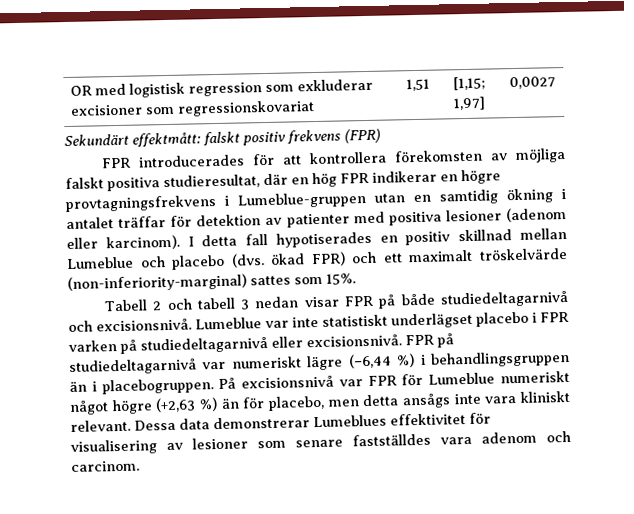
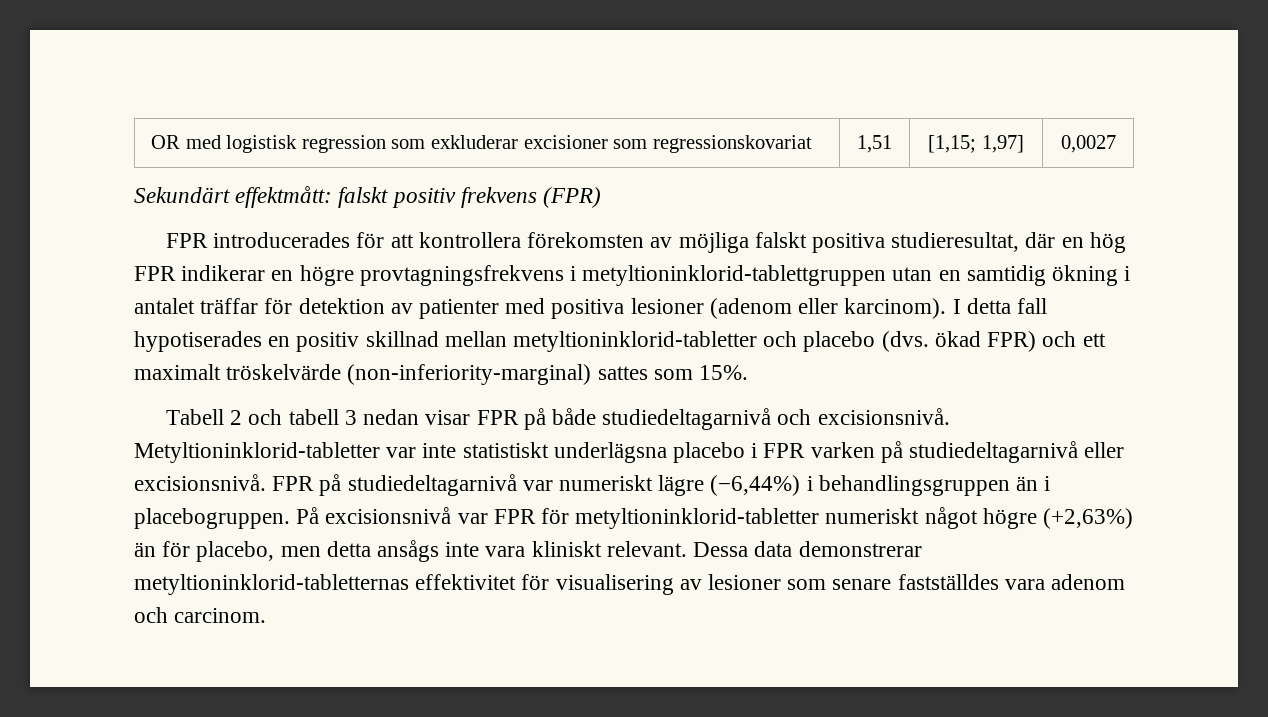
- FPR introducerades för att kontrollera förekomsten av möjliga falskt positiva studieresultat, där en hög FPR indikerar en högre provtagningsfrekvens i Lumeblue-gruppen utan en samtidig ökning i antalet träffar för detektion av patienter med positiva lesioner (adenom eller karcinom).
+ FPR introducerades för att kontrollera förekomsten av möjliga falskt positiva studieresultat, där en hög FPR indikerar en högre provtagningsfrekvens i metyltioninklorid-tablettgruppen utan en samtidig ökning i antalet träffar för detektion av patienter med positiva lesioner (adenom eller karcinom).
- I detta fall hypotiserades en positiv skillnad mellan Lumeblue och placebo (dvs. ökad FPR) och ett maximalt tröskelvärde (non-inferiority-marginal) sattes som 15%.
+ I detta fall hypotiserades en positiv skillnad mellan metyltioninklorid-tabletter och placebo (dvs. ökad FPR) och ett maximalt tröskelvärde (non-inferiority-marginal) sattes som 15%.
- Lumeblue var inte statistiskt underlägset placebo i FPR varken på studiedeltagarnivå eller excisionsnivå.
+ Metyltioninklorid-tabletter var inte statistiskt underlägsna placebo i FPR varken på studiedeltagarnivå eller excisionsnivå.
- FPR på studiedeltagarnivå var numeriskt lägre (−6,44 %) i behandlingsgruppen än i placebogruppen.
+ FPR på studiedeltagarnivå var numeriskt lägre (−6,44%) i behandlingsgruppen än i placebogruppen.
- På excisionsnivå var FPR för Lumeblue numeriskt något högre (+2,63 %) än för placebo, men detta ansågs inte vara kliniskt relevant.
+ På excisionsnivå var FPR för metyltioninklorid-tabletter numeriskt något högre (+2,63%) än för placebo, men detta ansågs inte vara kliniskt relevant.
- Dessa data demonstrerar Lumeblues effektivitet för visualisering av lesioner som senare fastställdes vara adenom och carcinom.
+ Dessa data demonstrerar metyltioninklorid-tabletternas effektivitet för visualisering av lesioner som senare fastställdes vara adenom och carcinom.

